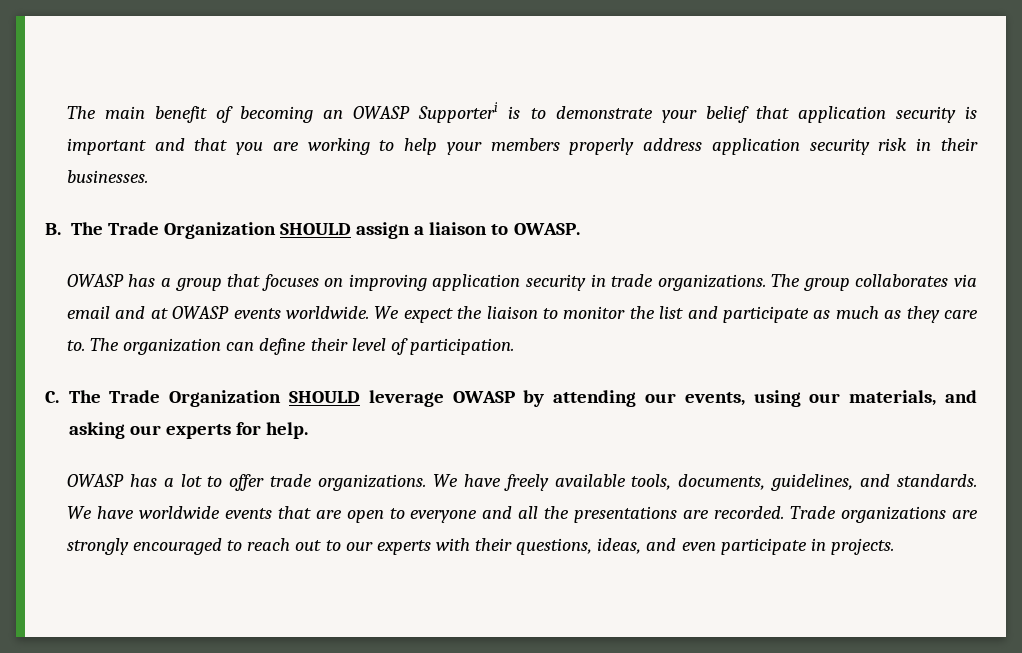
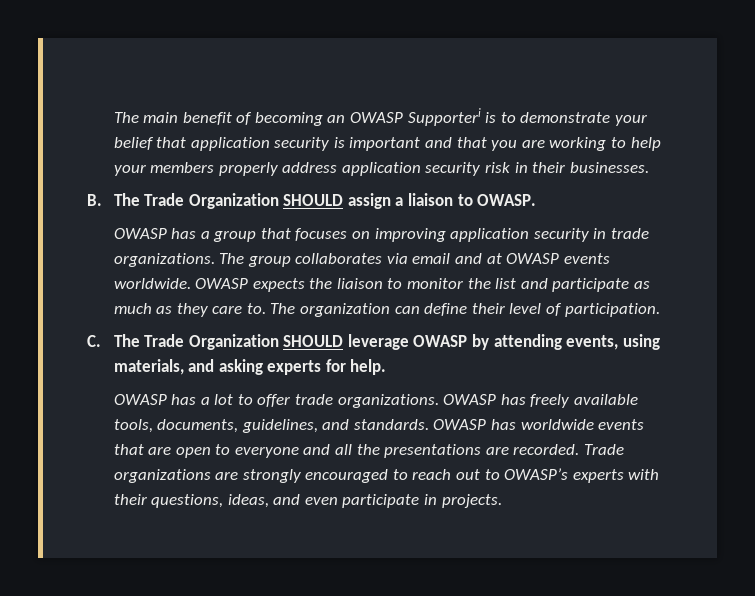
- We expect the liaison to monitor the list and participate as much as they care to.
+ OWASP expects the liaison to monitor the list and participate as much as they care to.
- C. The Trade Organization SHOULD leverage OWASP by attending our events, using our materials, and asking our experts for help.
+ C. The Trade Organization SHOULD leverage OWASP by attending events, using materials, and asking experts for help.
- We have freely available tools, documents, guidelines, and standards.
+ OWASP has freely available tools, documents, guidelines, and standards.
- We have worldwide events that are open to everyone and all the presentations are recorded.
+ OWASP has worldwide events that are open to everyone and all the presentations are recorded.
- Trade organizations are strongly encouraged to reach out to our experts with their questions, ideas, and even participate in projects.
+ Trade organizations are strongly encouraged to reach out to OWASP’s experts with their questions, ideas, and even participate in projects.

